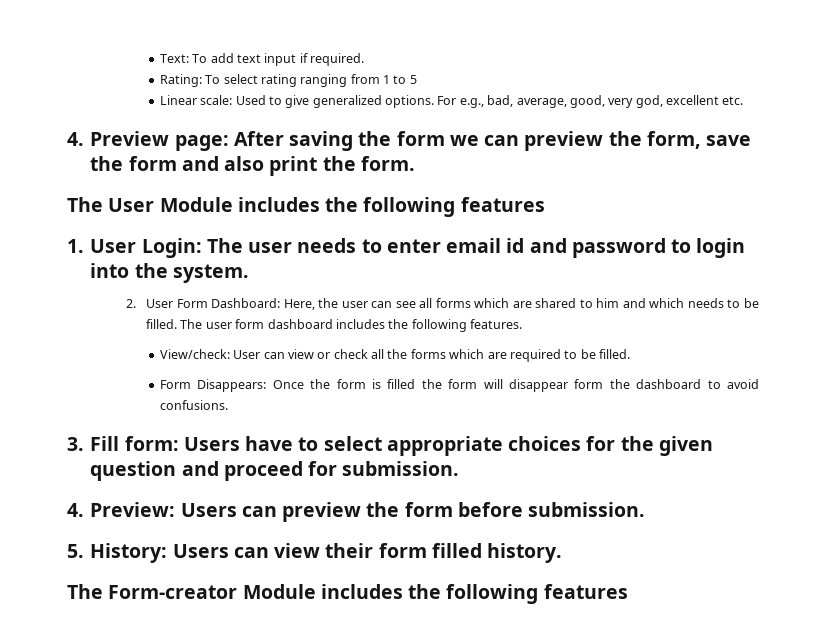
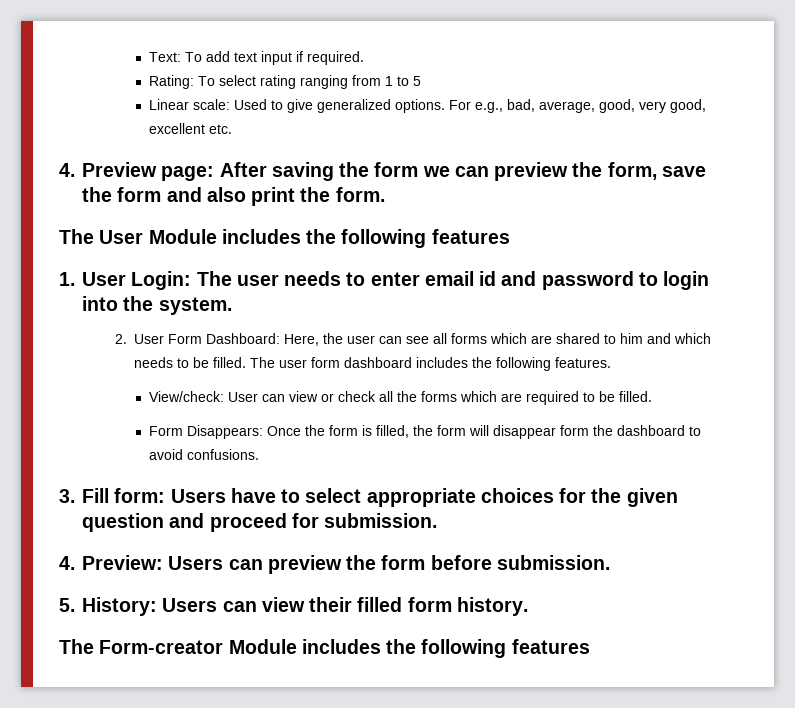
- For e.g., bad, average, good, very god, excellent etc.
+ For e.g., bad, average, good, very good, excellent etc.
- Form Disappears: Once the form is filled the form will disappear form the dashboard to avoid confusions.
+ Form Disappears: Once the form is filled, the form will disappear form the dashboard to avoid confusions.
- 5. History: Users can view their form filled history.
+ 5. History: Users can view their filled form history.

